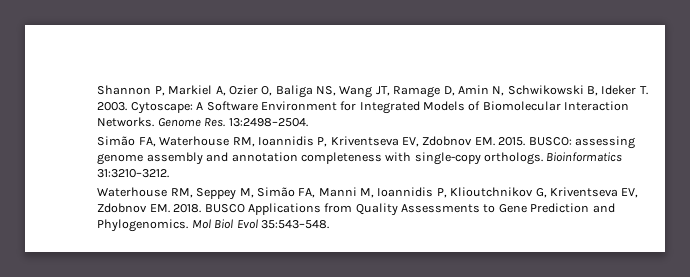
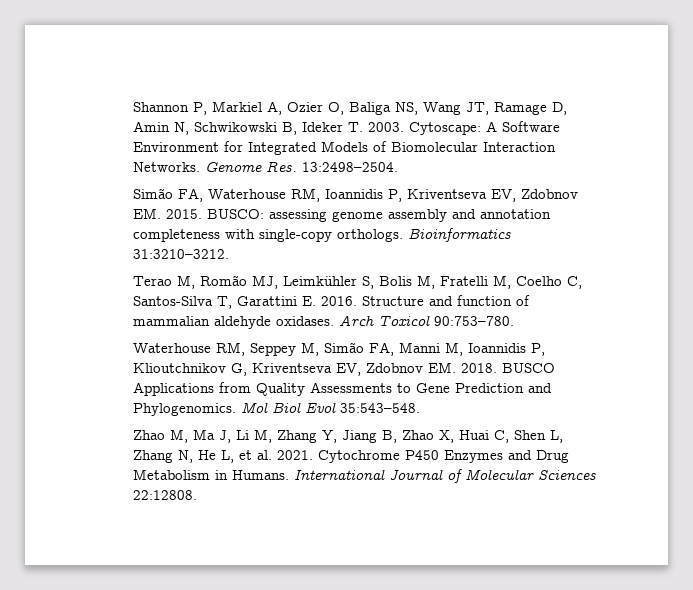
+ Terao M, Romão MJ, Leimkühler S, Bolis M, Fratelli M, Coelho C, Santos-Silva T, Garattini E. 2016. Structure and function of mammalian aldehyde oxidases. Arch Toxicol 90:753–780.
+ Zhao M, Ma J, Li M, Zhang Y, Jiang B, Zhao X, Huai C, Shen L, Zhang N, He L, et al. 2021. Cytochrome P450 Enzymes and Drug Metabolism in Humans. International Journal of Molecular Sciences 22:12808.

